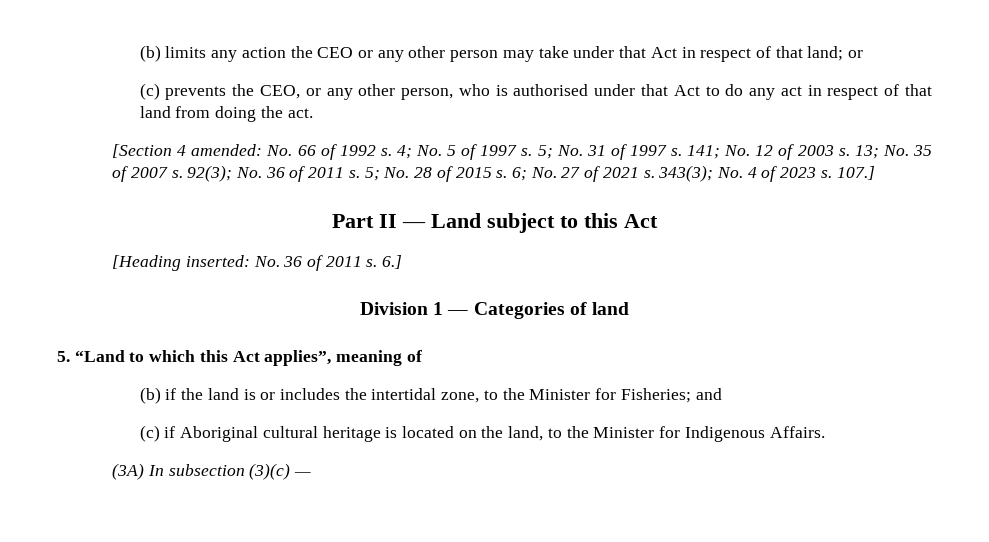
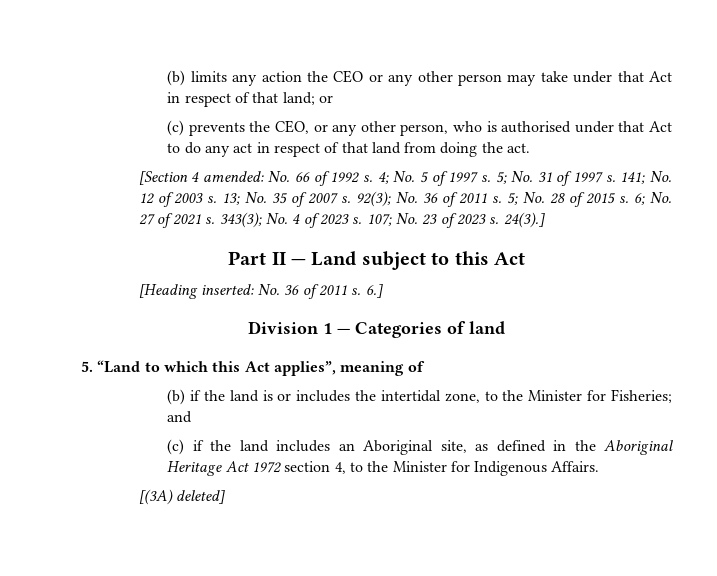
- 107.]
+ 107; No. 23 of 2023 s. 24(3).]
- (c) if Aboriginal cultural heritage is located on the land, to the Minister for Indigenous Affairs.
+ (c) if the land includes an Aboriginal site, as defined in the Aboriginal Heritage Act 1972 section 4, to the Minister for Indigenous Affairs.
- (3A) In subsection (3)(c) —
+ [(3A) deleted]

